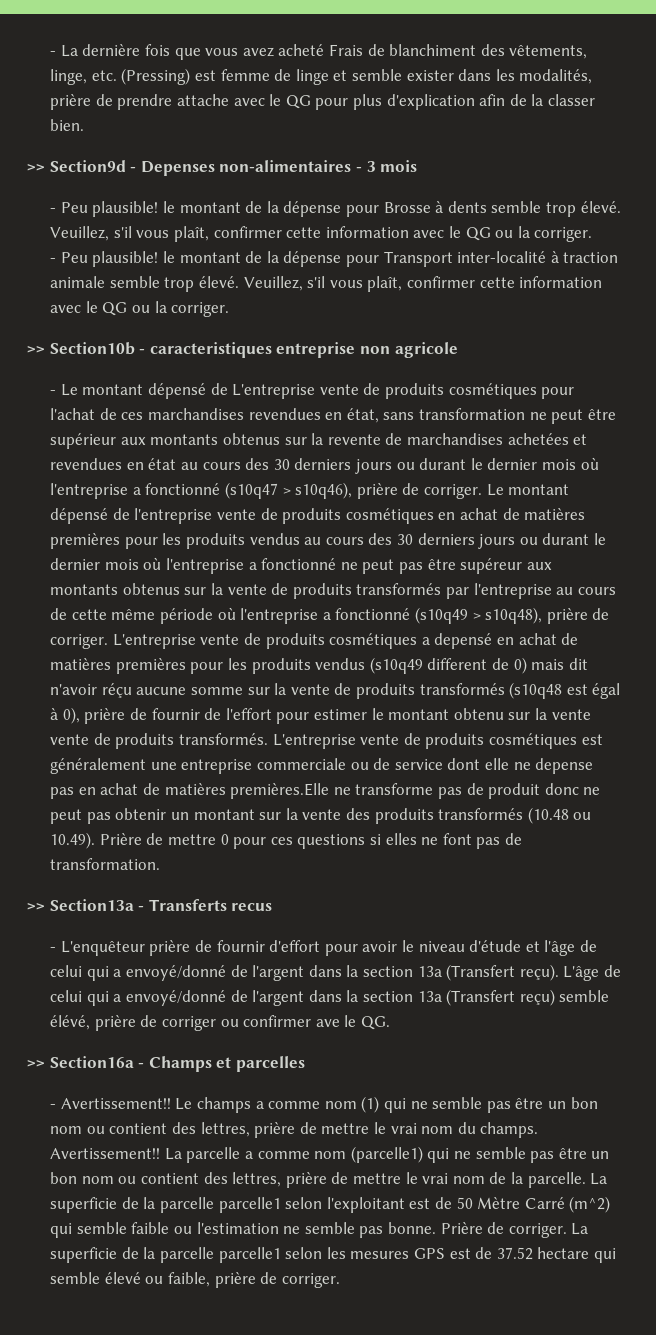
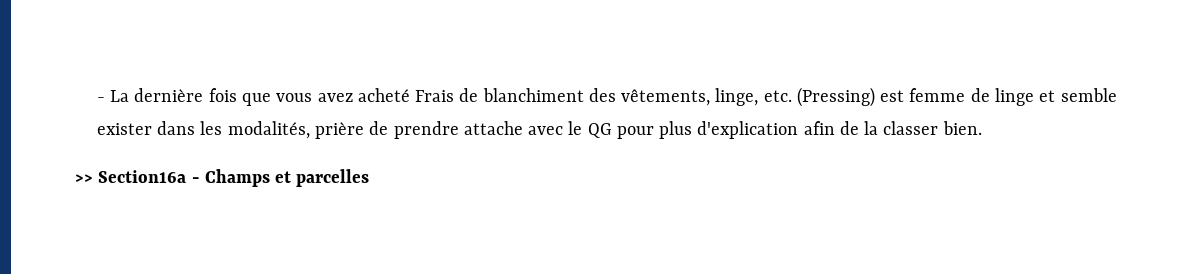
- >> Section9d - Depenses non-alimentaires - 3 mois
- - Peu plausible! le montant de la dépense pour Brosse à dents semble trop élevé. Veuillez, s'il vous plaît, confirmer cette information avec le QG ou la corriger.
- - Peu plausible! le montant de la dépense pour Transport inter-localité à traction animale semble trop élevé. Veuillez, s'il vous plaît, confirmer cette information avec le QG ou la corriger.
- >> Section10b - caracteristiques entreprise non agricole
- - Le montant dépensé de L'entreprise vente de produits cosmétiques pour l'achat de ces marchandises revendues en état, sans transformation ne peut être supérieur aux montants obtenus sur la revente de marchandises achetées et revendues en état au cours des 30 derniers jours ou durant le dernier mois où l'entreprise a fonctionné (s10q47 > s10q46), prière de corriger. Le montant dépensé de l'entreprise vente de produits cosmétiques en achat de matières premières pour les produits vendus au cours des 30 derniers jours ou durant le dernier mois où l'entreprise a fonctionné ne peut pas être supéreur aux montants obtenus sur la vente de produits transformés par l'entreprise au cours de cette même période où l'entreprise a fonctionné (s10q49 > s10q48), prière de corriger. L'entreprise vente de produits cosmétiques a depensé en achat de matières premières pour les produits vendus (s10q49 different de 0) mais dit n'avoir réçu aucune somme sur la vente de produits transformés (s10q48 est égal à 0), prière de fournir de l'effort pour estimer le montant obtenu sur la vente vente de produits transformés. L'entreprise vente de produits cosmétiques est généralement une entreprise commerciale ou de service dont elle ne depense pas en achat de matières premières.Elle ne transforme pas de produit donc ne peut pas obtenir un montant sur la vente des produits transformés (10.48 ou 10.49). Prière de mettre 0 pour ces questions si elles ne font pas de transformation.
- >> Section13a - Transferts recus
- - L'enquêteur prière de fournir d'effort pour avoir le niveau d'étude et l'âge de celui qui a envoyé/donné de l'argent dans la section 13a (Transfert reçu). L'âge de celui qui a envoyé/donné de l'argent dans la section 13a (Transfert reçu) semble élévé, prière de corriger ou confirmer ave le QG.
- - Avertissement!! Le champs a comme nom (1) qui ne semble pas être un bon nom ou contient des lettres, prière de mettre le vrai nom du champs. Avertissement!! La parcelle a comme nom (parcelle1) qui ne semble pas être un bon nom ou contient des lettres, prière de mettre le vrai nom de la parcelle. La superficie de la parcelle parcelle1 selon l'exploitant est de 50 Mètre Carré (m^2) qui semble faible ou l'estimation ne semble pas bonne. Prière de corriger. La superficie de la parcelle parcelle1 selon les mesures GPS est de 37.52 hectare qui semble élevé ou faible, prière de corriger.

